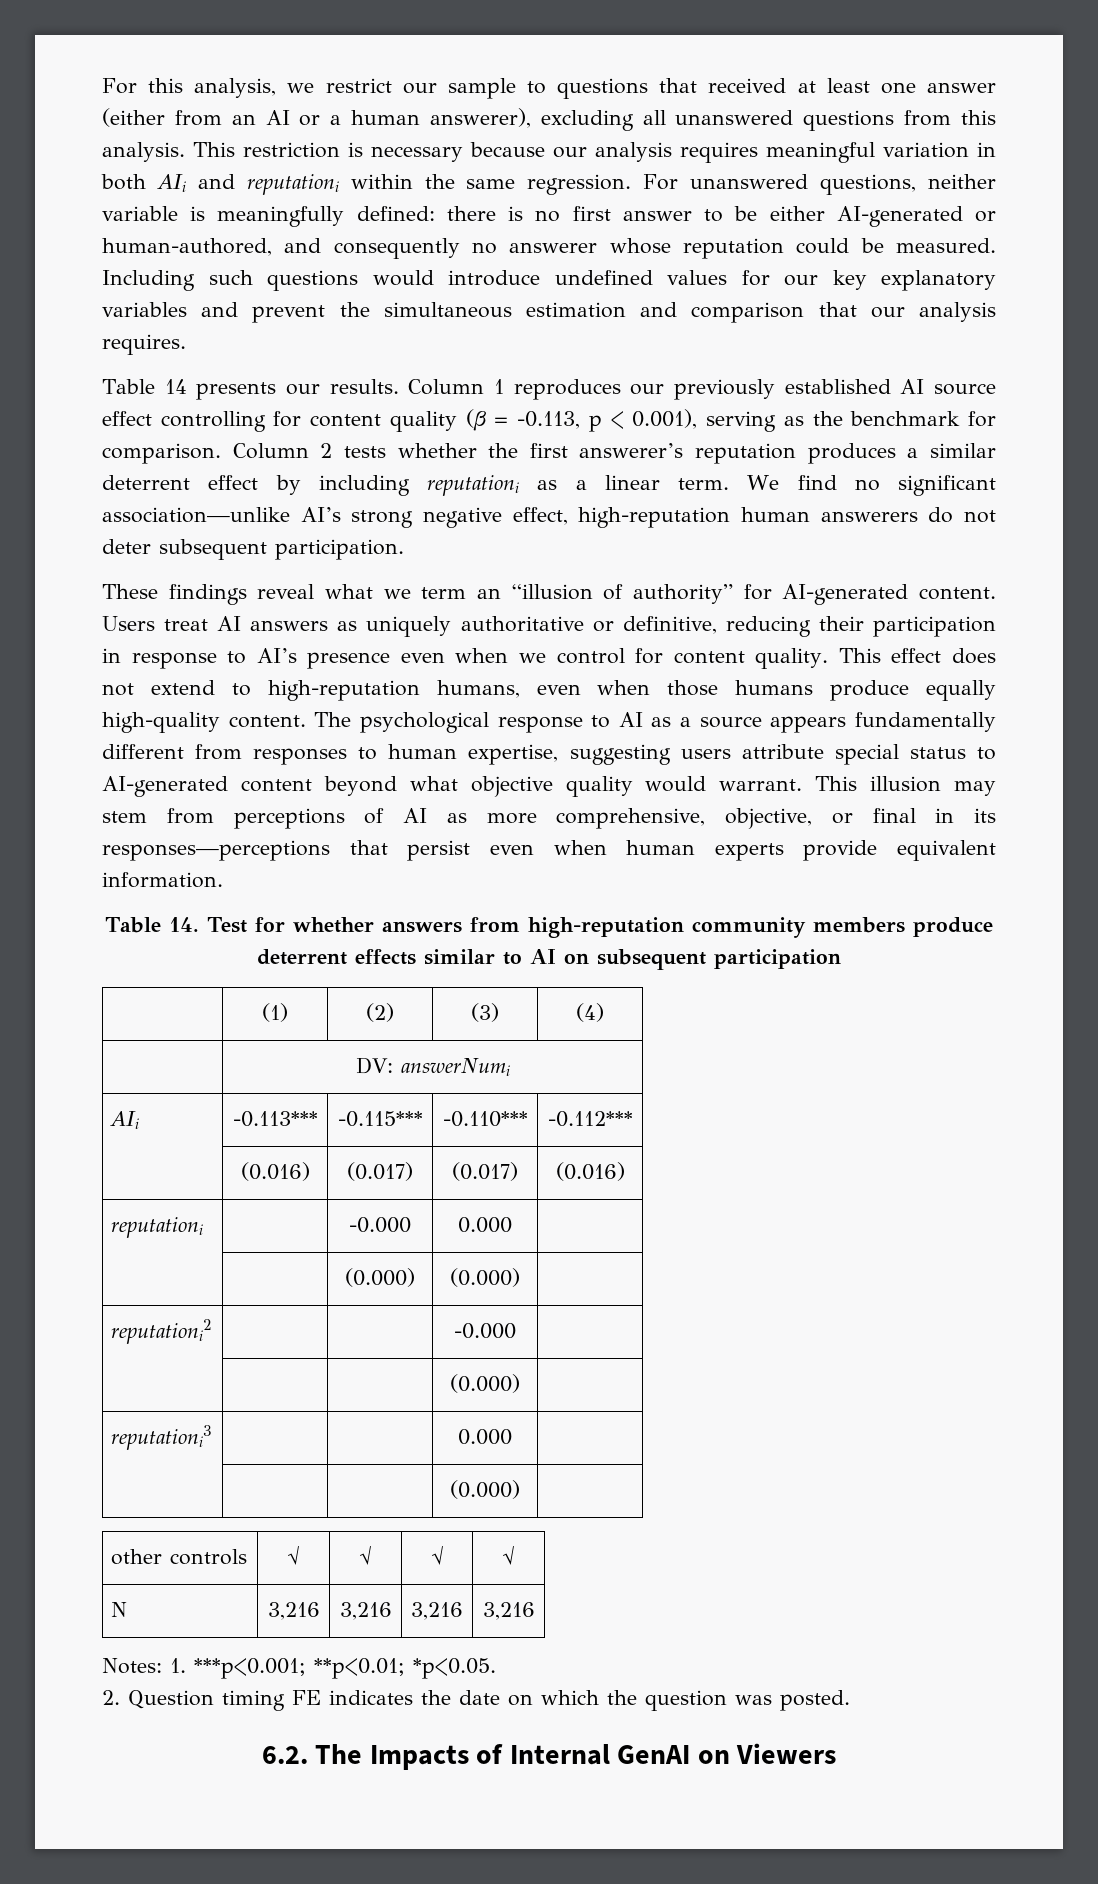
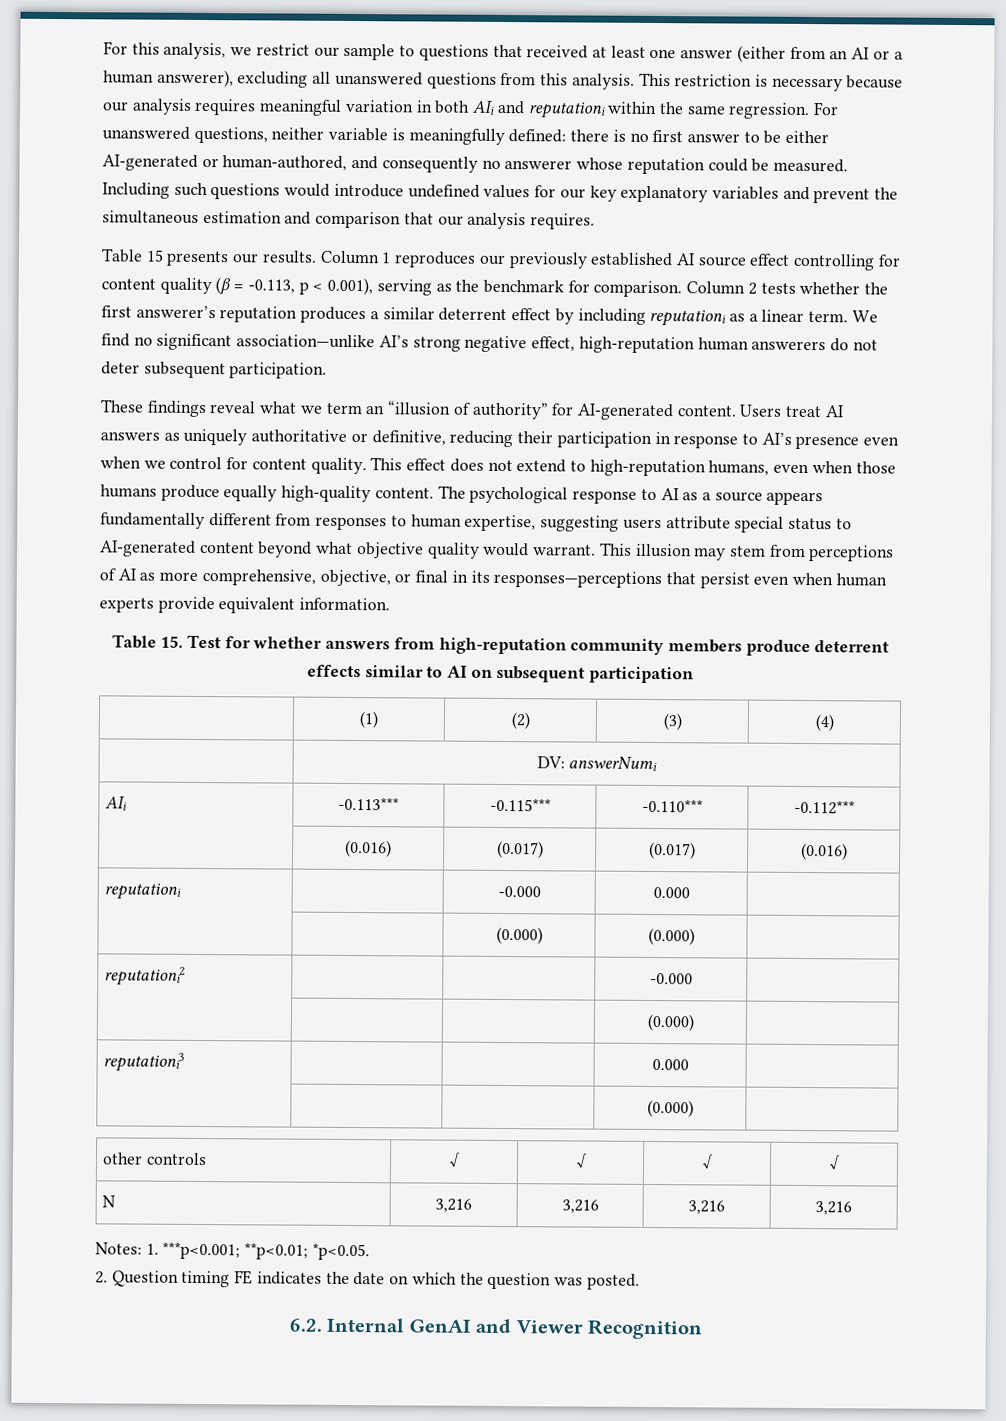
- Table 14 presents our results.
+ Table 15 presents our results.
- Table 14. Test for whether answers from high-reputation community members produce deterrent effects similar to AI on subsequent participation
+ Table 15. Test for whether answers from high-reputation community members produce deterrent effects similar to AI on subsequent participation
- 6.2. The Impacts of Internal GenAI on Viewers
+ 6.2. Internal GenAI and Viewer Recognition

